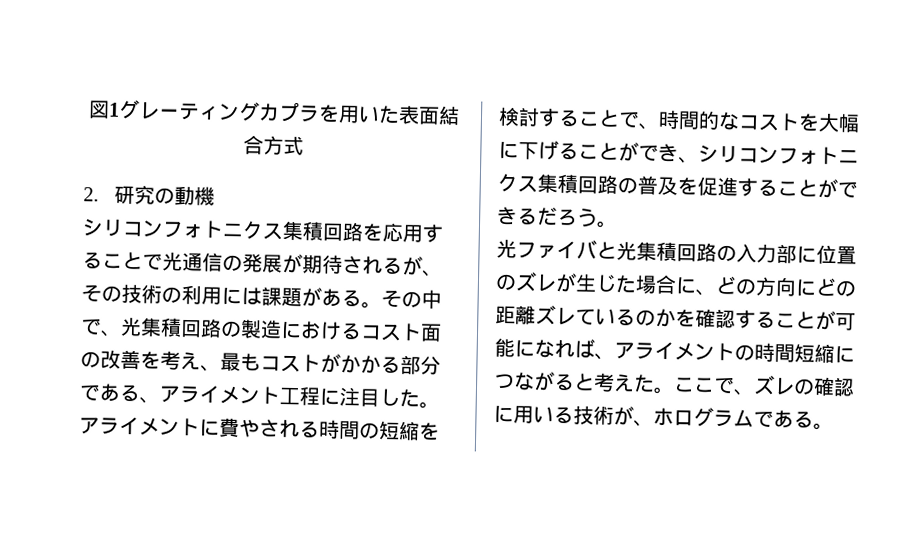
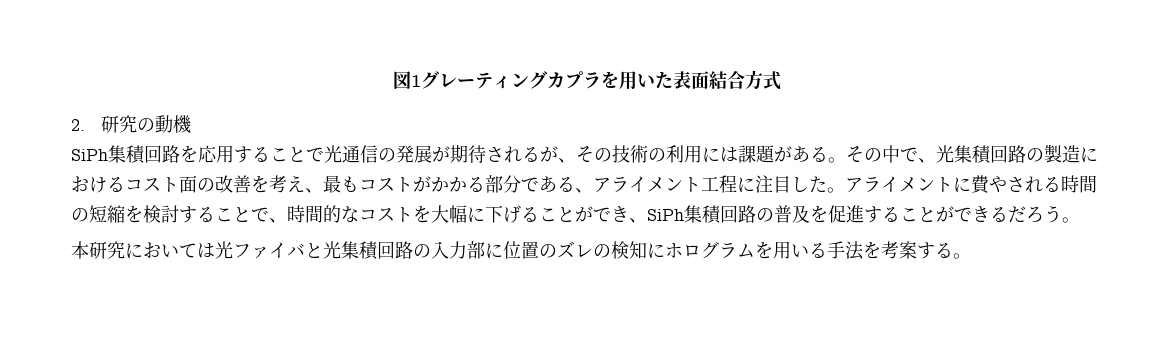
- シリコンフォトニクス集積回路を応用することで光通信の発展が期待されるが、その技術の利用には課題がある。
+ SiPh集積回路を応用することで光通信の発展が期待されるが、その技術の利用には課題がある。
- アライメントに費やされる時間の短縮を検討することで、時間的なコストを大幅に下げることができ、シリコンフォトニクス集積回路の普及を促進することができるだろう。
+ アライメントに費やされる時間の短縮を検討することで、時間的なコストを大幅に下げることができ、SiPh集積回路の普及を促進することができるだろう。
- 光ファイバと光集積回路の入力部に位置のズレが生じた場合に、どの方向にどの距離ズレているのかを確認することが可能になれば、アライメントの時間短縮につながると考えた。ここで、ズレの確認に用いる技術が、ホログラムである。
+ 本研究においては光ファイバと光集積回路の入力部に位置のズレの検知にホログラムを用いる手法を考案する。

